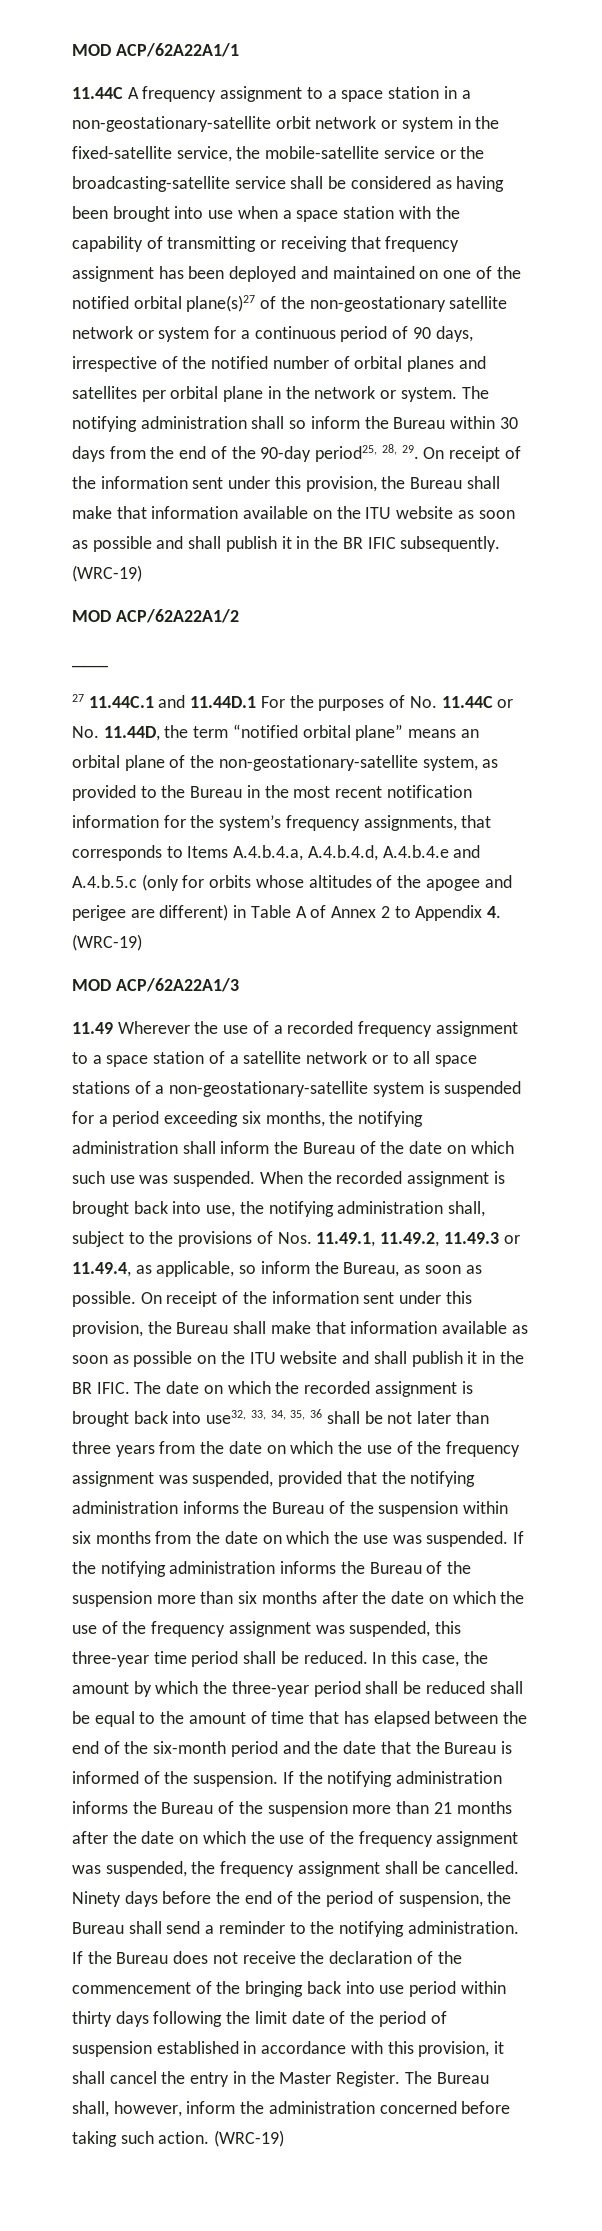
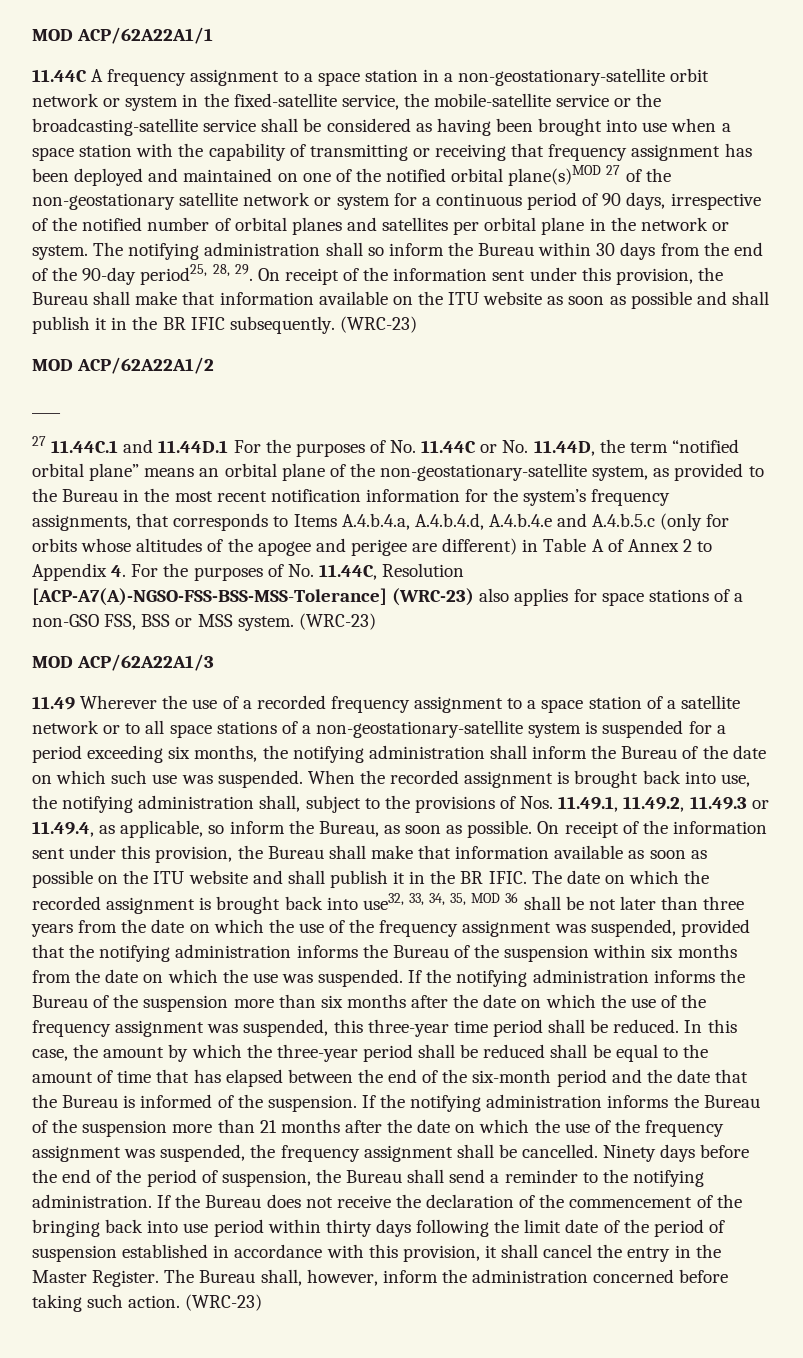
- 11.44C A frequency assignment to a space station in a non-geostationary-satellite orbit network or system in the fixed-satellite service, the mobile-satellite service or the broadcasting-satellite service shall be considered as having been brought into use when a space station with the capability of transmitting or receiving that frequency assignment has been deployed and maintained on one of the notified orbital plane(s)27 of the non-geostationary satellite network or system for a continuous period of 90 days, irrespective of the notified number of orbital planes and satellites per orbital plane in the network or system.
+ 11.44C A frequency assignment to a space station in a non-geostationary-satellite orbit network or system in the fixed-satellite service, the mobile-satellite service or the broadcasting-satellite service shall be considered as having been brought into use when a space station with the capability of transmitting or receiving that frequency assignment has been deployed and maintained on one of the notified orbital plane(s)MOD 27 of the non-geostationary satellite network or system for a continuous period of 90 days, irrespective of the notified number of orbital planes and satellites per orbital plane in the network or system.
- The notifying administration shall so inform the Bureau within 30 days from the end of the 90-day period25, 28, 29. On receipt of the information sent under this provision, the Bureau shall make that information available on the ITU website as soon as possible and shall publish it in the BR IFIC subsequently. (WRC-19)
+ The notifying administration shall so inform the Bureau within 30 days from the end of the 90-day period25, 28, 29. On receipt of the information sent under this provision, the Bureau shall make that information available on the ITU website as soon as possible and shall publish it in the BR IFIC subsequently. (WRC-23)
- 27 11.44C.1 and 11.44D.1 For the purposes of No. 11.44C or No. 11.44D, the term “notified orbital plane” means an orbital plane of the non-geostationary-satellite system, as provided to the Bureau in the most recent notification information for the system’s frequency assignments, that corresponds to Items A.4.b.4.a, A.4.b.4.d, A.4.b.4.e and A.4.b.5.c (only for orbits whose altitudes of the apogee and perigee are different) in Table A of Annex 2 to Appendix 4. (WRC-19)
+ 27 11.44C.1 and 11.44D.1 For the purposes of No. 11.44C or No. 11.44D, the term “notified orbital plane” means an orbital plane of the non-geostationary-satellite system, as provided to the Bureau in the most recent notification information for the system’s frequency assignments, that corresponds to Items A.4.b.4.a, A.4.b.4.d, A.4.b.4.e and A.4.b.5.c (only for orbits whose altitudes of the apogee and perigee are different) in Table A of Annex 2 to Appendix 4. For the purposes of No. 11.44C, Resolution [ACP-A7(A)-NGSO-FSS-BSS-MSS-Tolerance] (WRC-23) also applies for space stations of a non-GSO FSS, BSS or MSS system. (WRC-23)
- The date on which the recorded assignment is brought back into use32, 33, 34, 35, 36 shall be not later than three years from the date on which the use of the frequency assignment was suspended, provided that the notifying administration informs the Bureau of the suspension within six months from the date on which the use was suspended.
+ The date on which the recorded assignment is brought back into use32, 33, 34, 35, MOD 36 shall be not later than three years from the date on which the use of the frequency assignment was suspended, provided that the notifying administration informs the Bureau of the suspension within six months from the date on which the use was suspended.
- The Bureau shall, however, inform the administration concerned before taking such action. (WRC-19)
+ The Bureau shall, however, inform the administration concerned before taking such action. (WRC-23)

